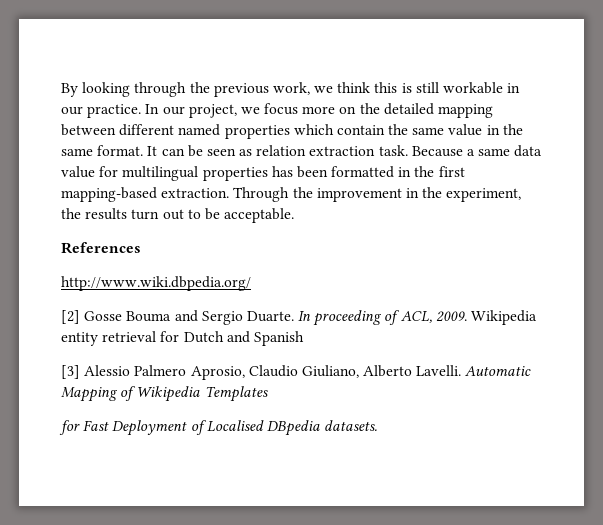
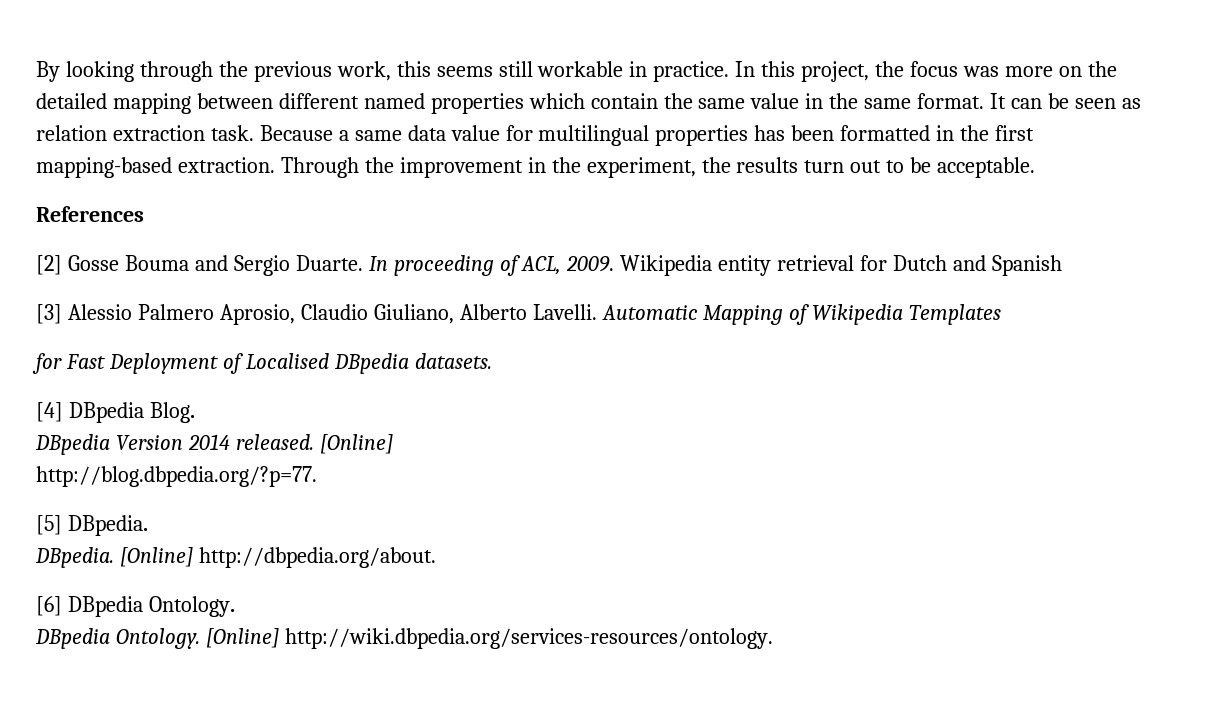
- By looking through the previous work, we think this is still workable in our practice.
+ By looking through the previous work, this seems still workable in practice.
- In our project, we focus more on the detailed mapping between different named properties which contain the same value in the same format.
+ In this project, the focus was more on the detailed mapping between different named properties which contain the same value in the same format.
- http://www.wiki.dbpedia.org/
+ [4] DBpedia Blog.
+ DBpedia Version 2014 released. [Online]
+ http://blog.dbpedia.org/?p=77.
+ [5] DBpedia.
+ DBpedia. [Online] http://dbpedia.org/about.
+ [6] DBpedia Ontology.
+ DBpedia Ontology. [Online] http://wiki.dbpedia.org/services-resources/ontology.

